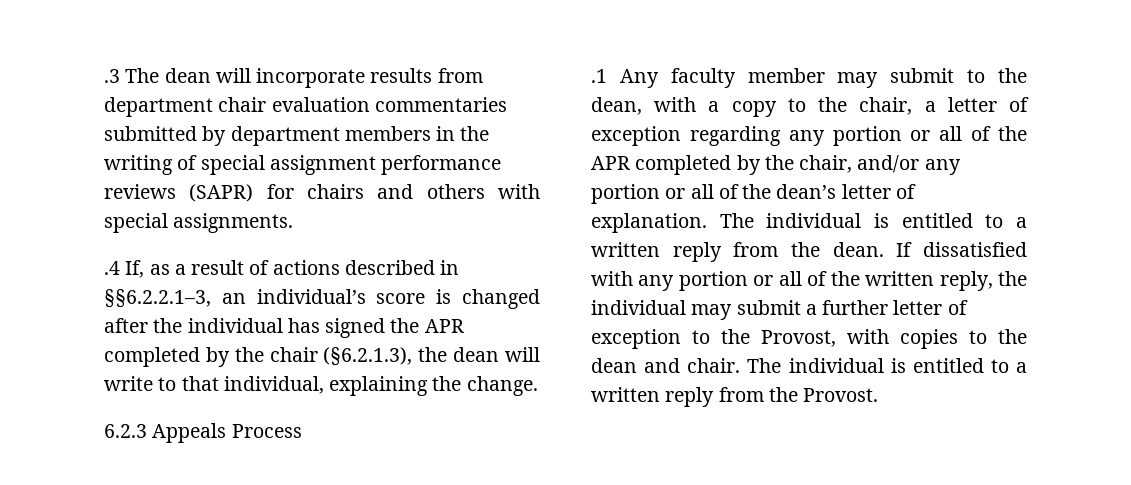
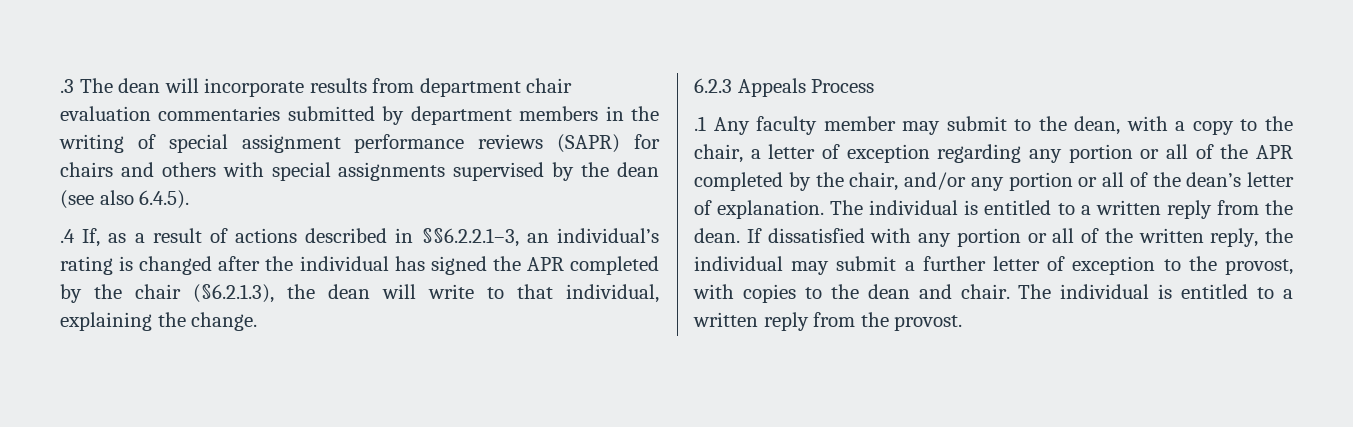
- .3 The dean will incorporate results from department chair evaluation commentaries submitted by department members in the writing of special assignment performance reviews (SAPR) for chairs and others with special assignments.
+ .3 The dean will incorporate results from department chair evaluation commentaries submitted by department members in the writing of special assignment performance reviews (SAPR) for chairs and others with special assignments supervised by the dean (see also 6.4.5).
- .4 If, as a result of actions described in §§6.2.2.1–3, an individual’s score is changed after the individual has signed the APR completed by the chair (§6.2.1.3), the dean will write to that individual, explaining the change.
+ .4 If, as a result of actions described in §§6.2.2.1–3, an individual’s rating is changed after the individual has signed the APR completed by the chair (§6.2.1.3), the dean will write to that individual, explaining the change.
- If dissatisfied with any portion or all of the written reply, the individual may submit a further letter of exception to the Provost, with copies to the dean and chair.
+ If dissatisfied with any portion or all of the written reply, the individual may submit a further letter of exception to the provost, with copies to the dean and chair.
- The individual is entitled to a written reply from the Provost.
+ The individual is entitled to a written reply from the provost.

